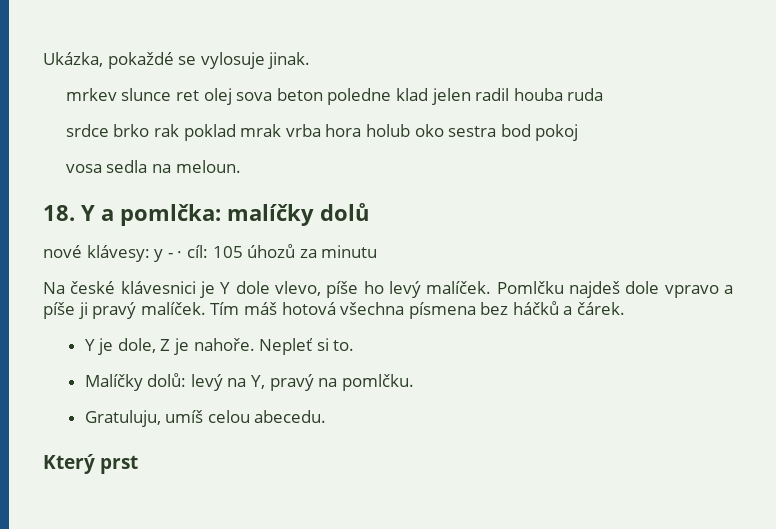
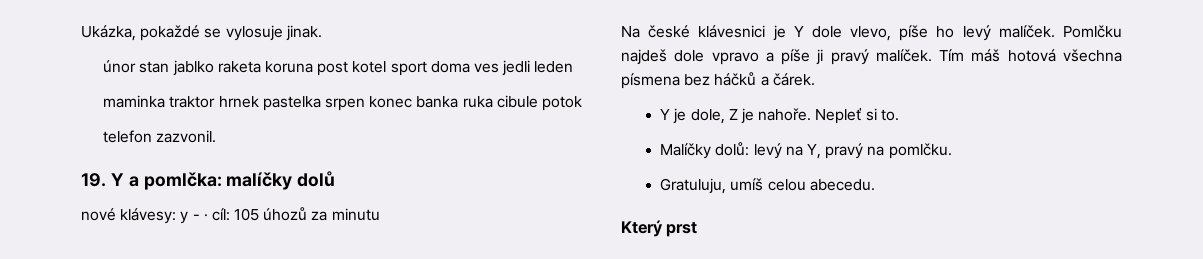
- mrkev slunce ret olej sova beton poledne klad jelen radil houba ruda
- srdce brko rak poklad mrak vrba hora holub oko sestra bod pokoj
- vosa sedla na meloun.
- 18. Y a pomlčka: malíčky dolů
+ únor stan jablko raketa koruna post kotel sport doma ves jedli leden
+ maminka traktor hrnek pastelka srpen konec banka ruka cibule potok
+ telefon zazvonil.
+ 19. Y a pomlčka: malíčky dolů

